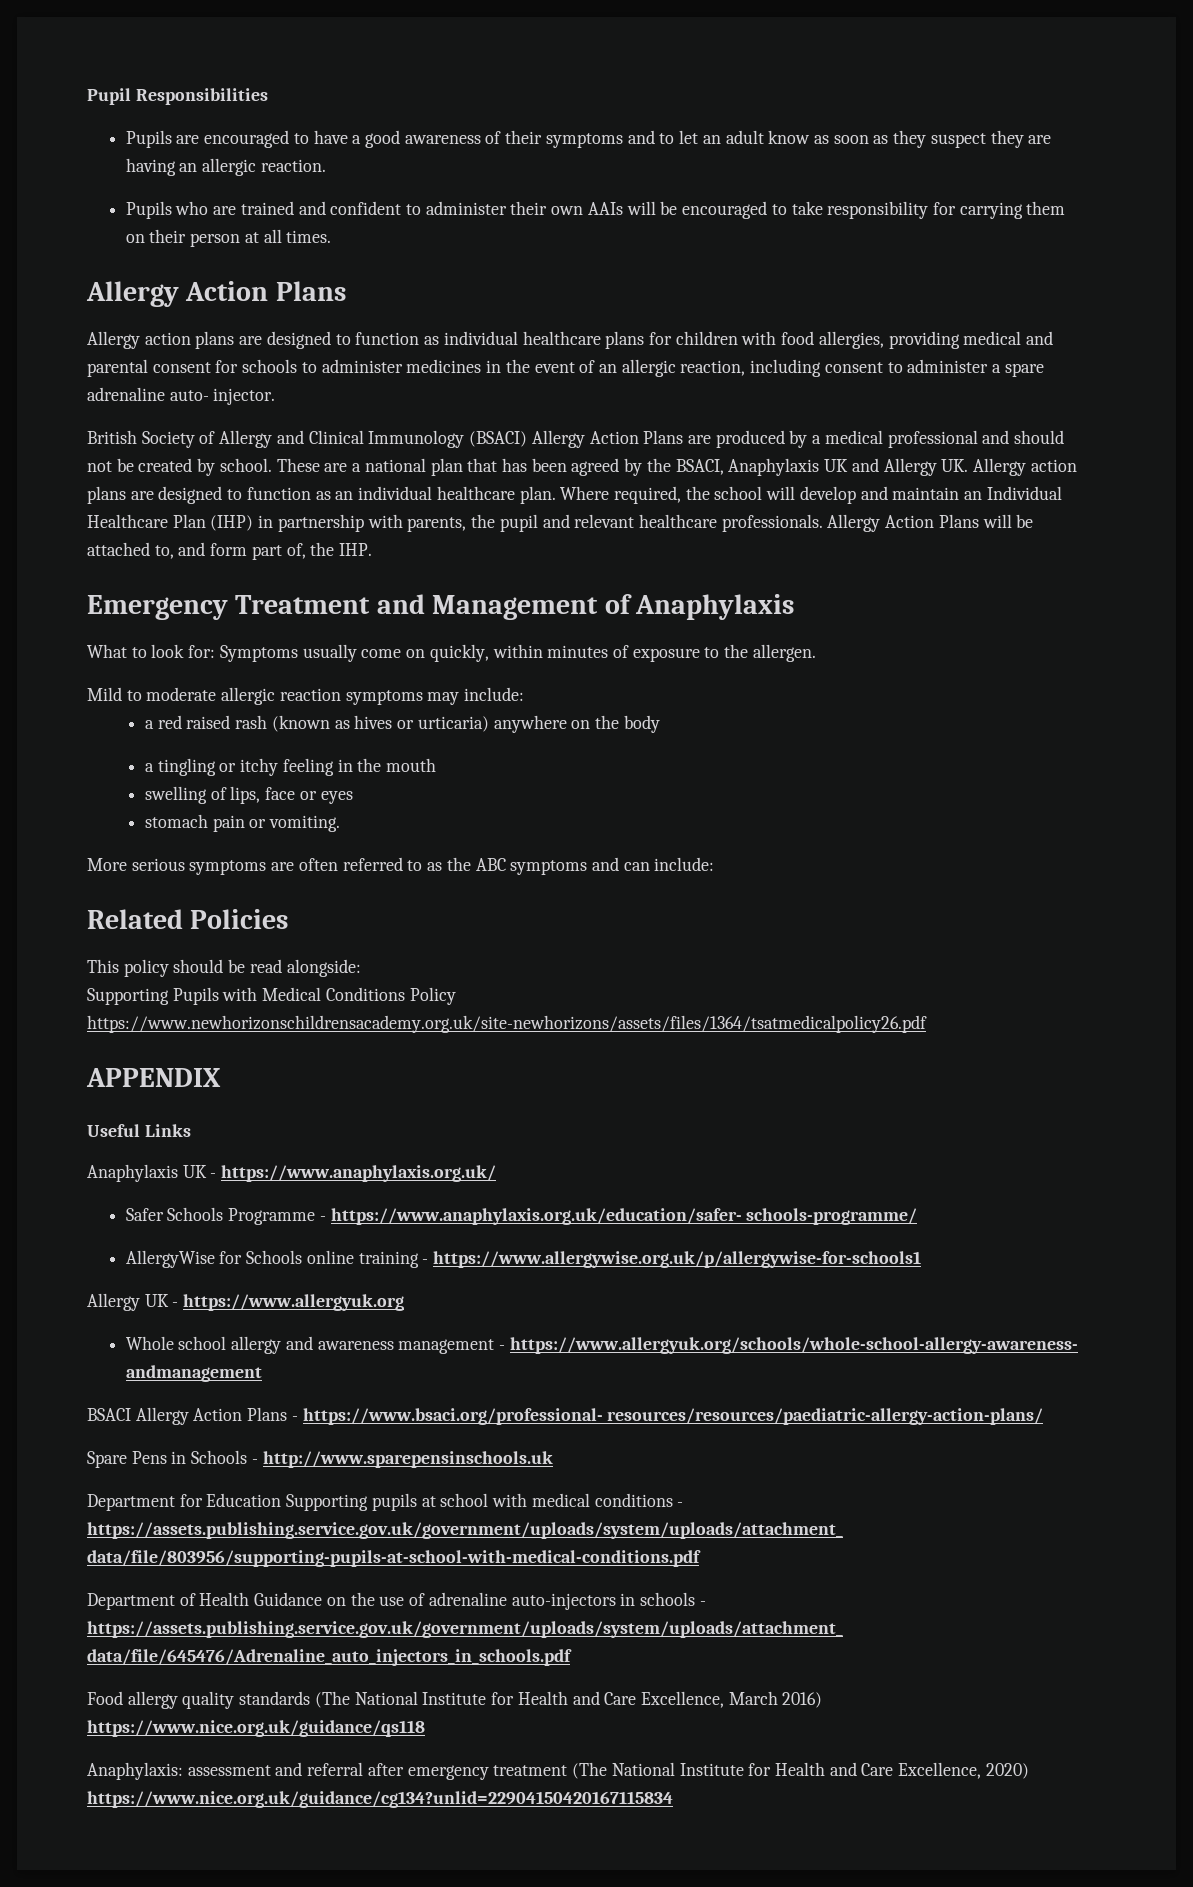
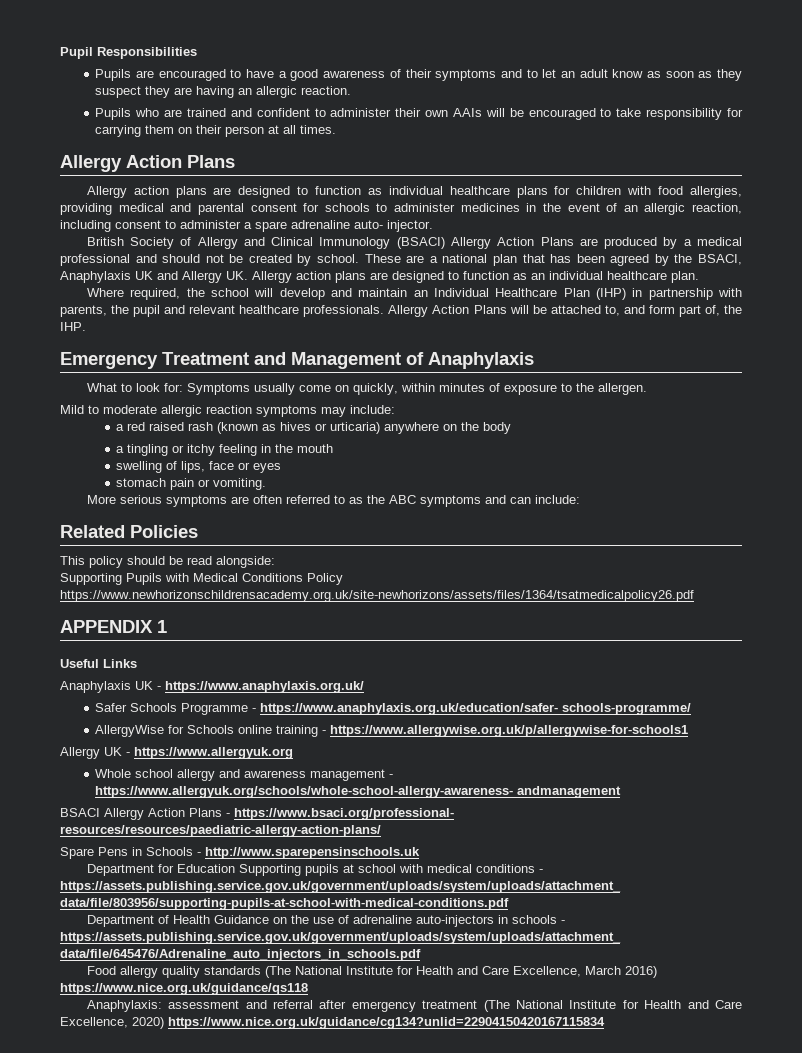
- These are a national plan that has been agreed by the BSACI, Anaphylaxis UK and Allergy UK. Allergy action plans are designed to function as an individual healthcare plan. Where required, the school will develop and maintain an Individual Healthcare Plan (IHP) in partnership with parents, the pupil and relevant healthcare professionals.
+ These are a national plan that has been agreed by the BSACI, Anaphylaxis UK and Allergy UK. Allergy action plans are designed to function as an individual healthcare plan.
+ Where required, the school will develop and maintain an Individual Healthcare Plan (IHP) in partnership with parents, the pupil and relevant healthcare professionals.
- APPENDIX
+ APPENDIX 1

